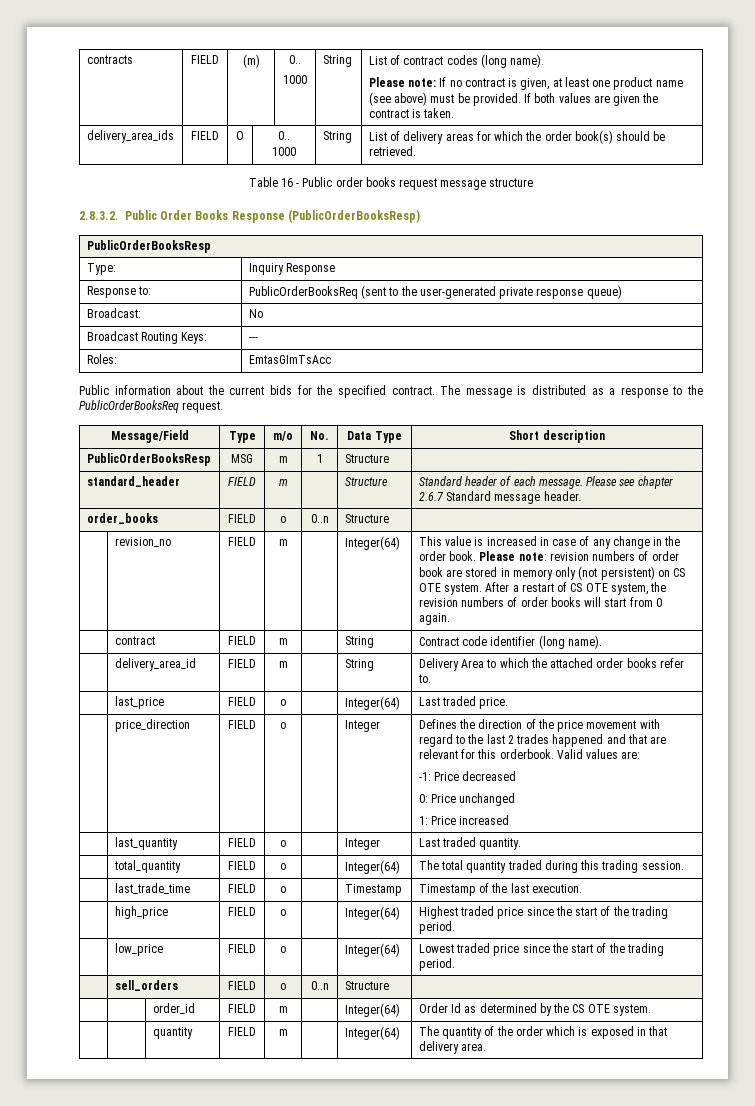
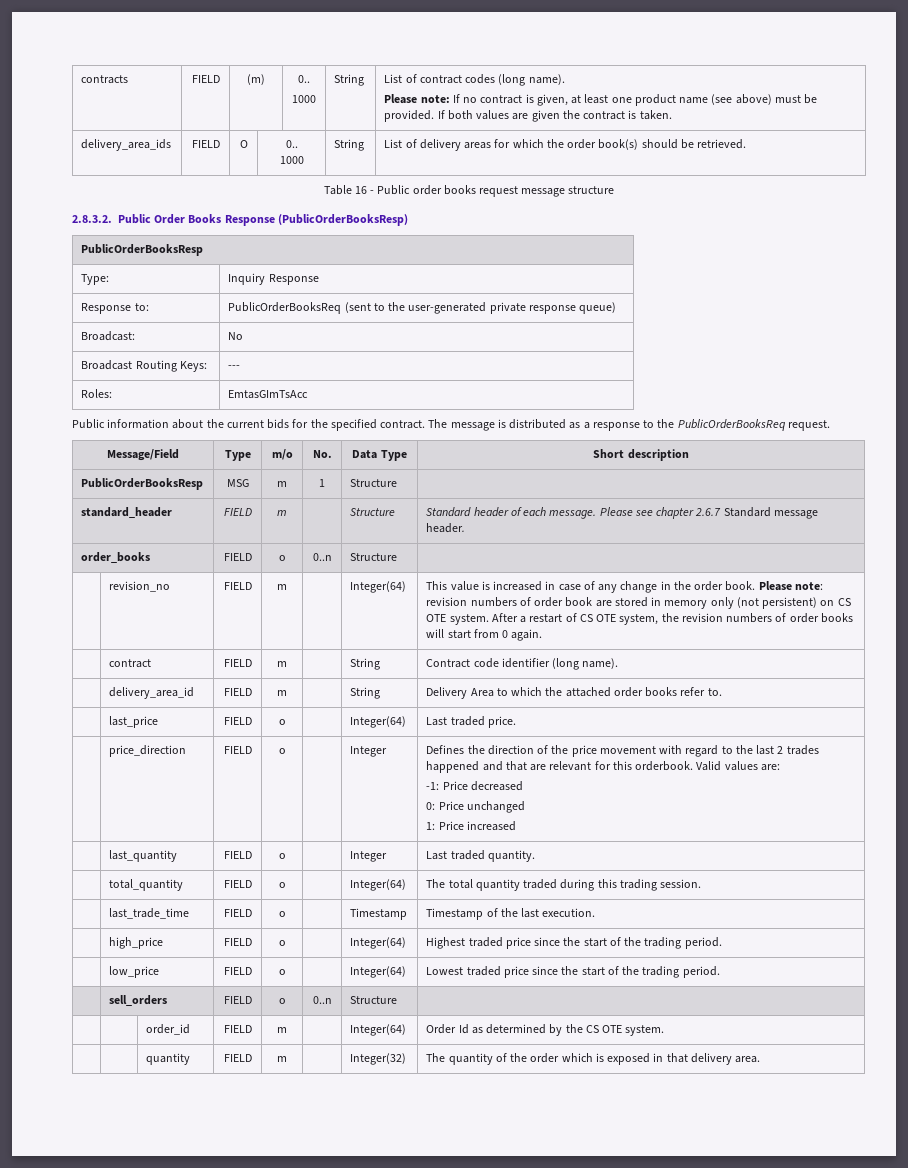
- | | quantity | FIELD | m | | Integer(64) | The quantity of the order which is exposed in that delivery area.
+ | | quantity | FIELD | m | | Integer(32) | The quantity of the order which is exposed in that delivery area.

